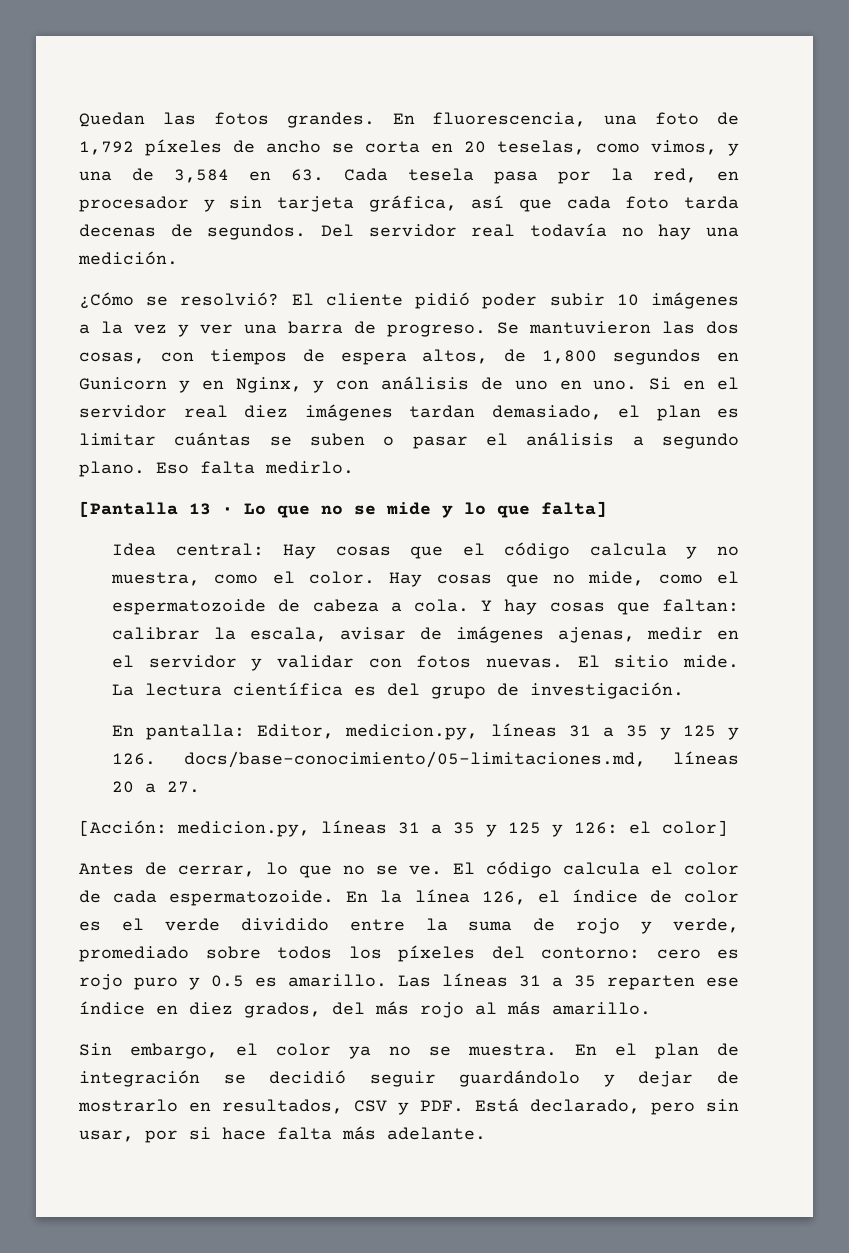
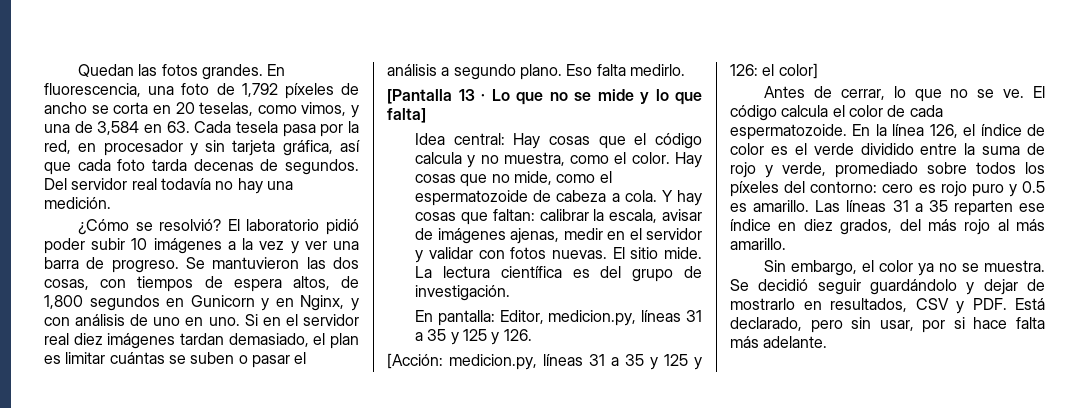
- El cliente pidió poder subir 10 imágenes a la vez y ver una barra de progreso.
+ El laboratorio pidió poder subir 10 imágenes a la vez y ver una barra de progreso.
- En pantalla: Editor, medicion.py, líneas 31 a 35 y 125 y 126. docs/base-conocimiento/05-limitaciones.md, líneas 20 a 27.
+ En pantalla: Editor, medicion.py, líneas 31 a 35 y 125 y 126.
- En el plan de integración se decidió seguir guardándolo y dejar de mostrarlo en resultados, CSV y PDF. Está declarado, pero sin usar, por si hace falta más adelante.
+ Se decidió seguir guardándolo y dejar de mostrarlo en resultados, CSV y PDF. Está declarado, pero sin usar, por si hace falta más adelante.

